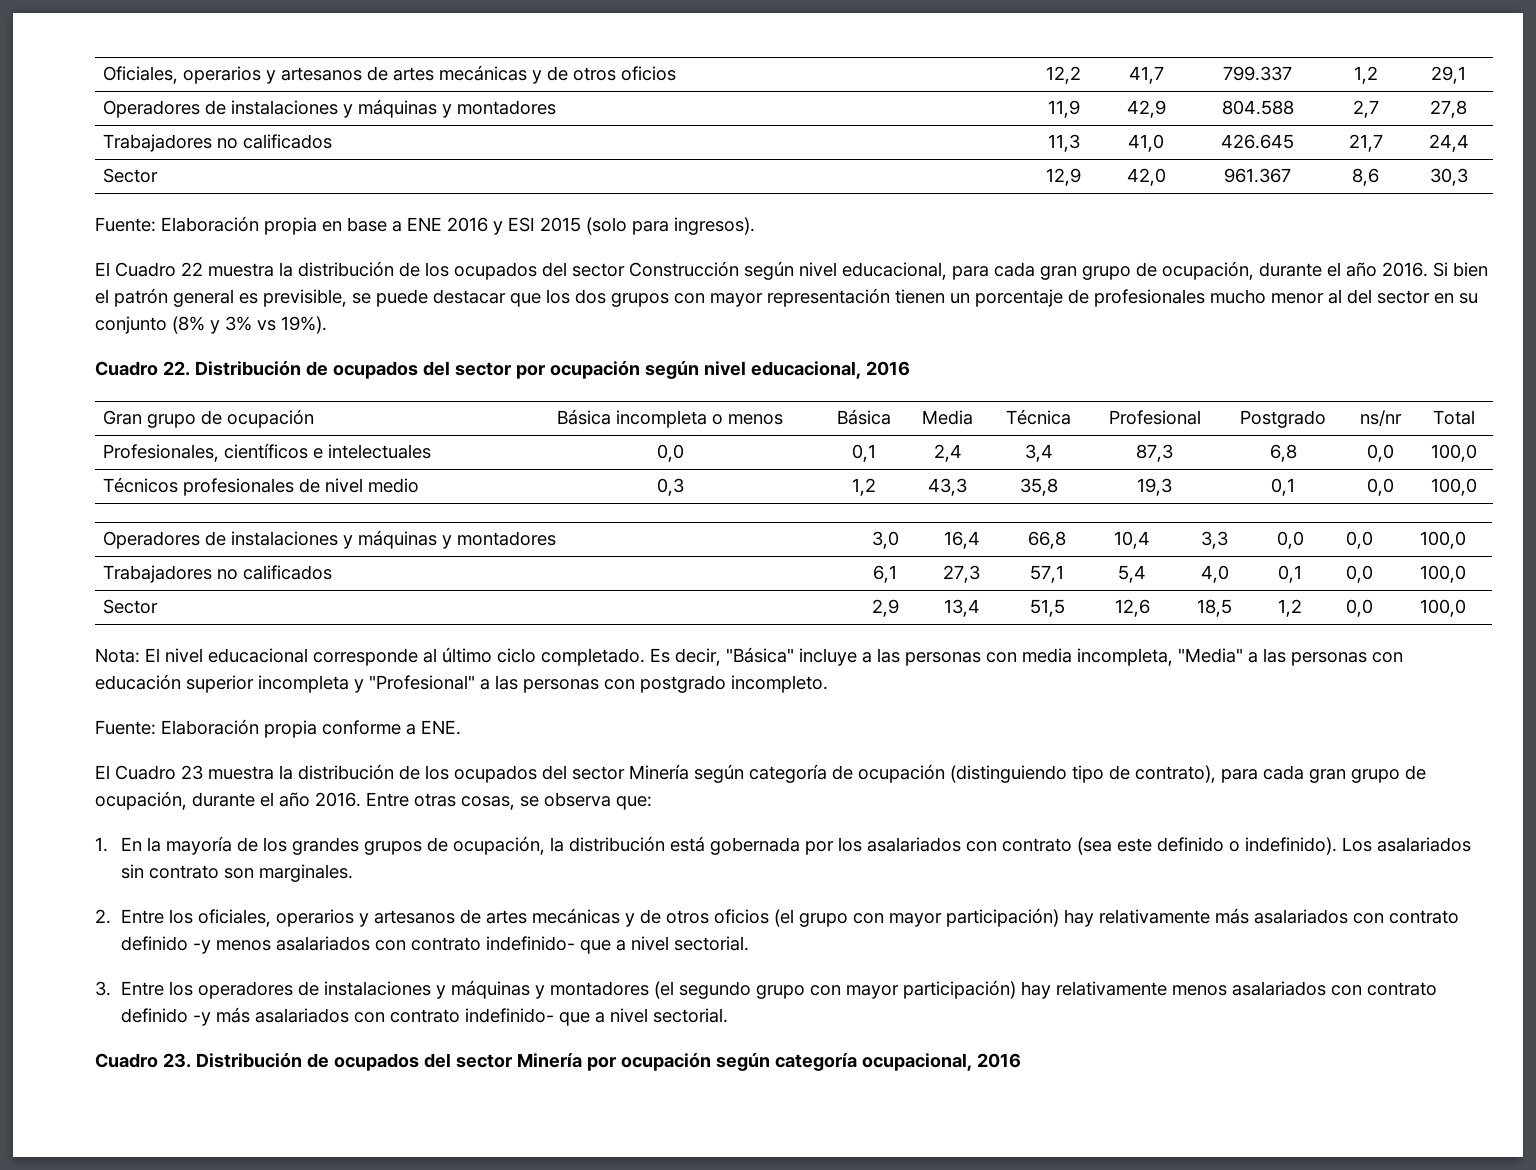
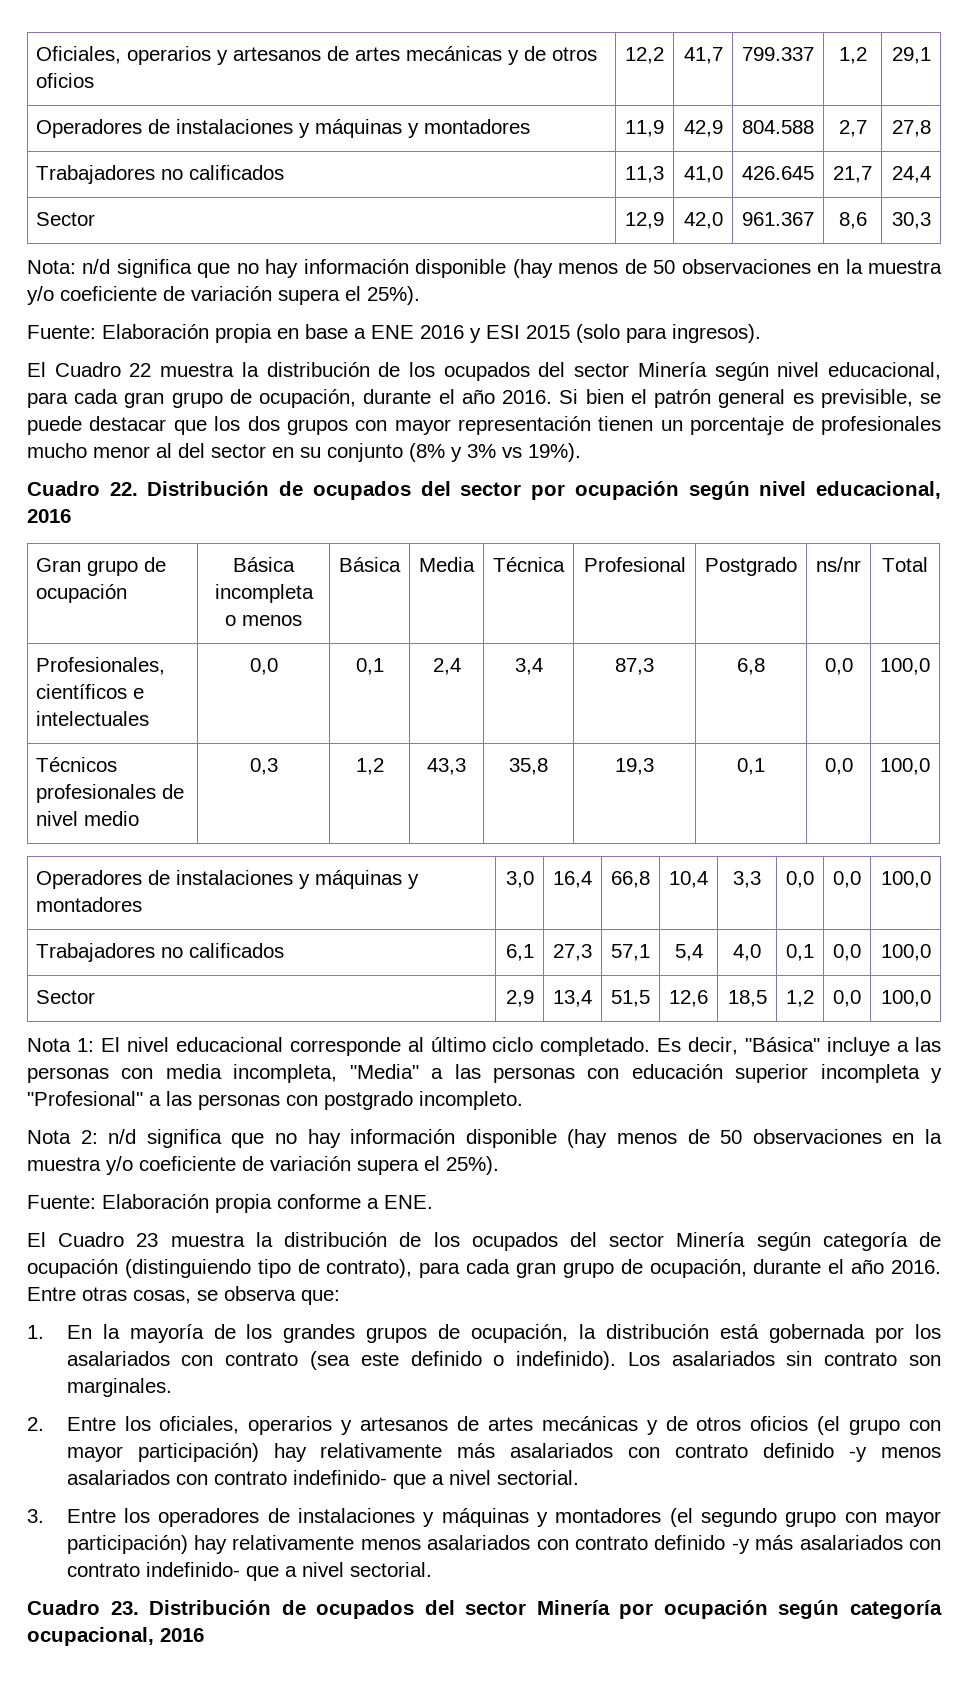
+ Nota: n/d significa que no hay información disponible (hay menos de 50 observaciones en la muestra y/o coeficiente de variación supera el 25%).
- El Cuadro 22 muestra la distribución de los ocupados del sector Construcción según nivel educacional, para cada gran grupo de ocupación, durante el año 2016.
+ El Cuadro 22 muestra la distribución de los ocupados del sector Minería según nivel educacional, para cada gran grupo de ocupación, durante el año 2016.
- Nota: El nivel educacional corresponde al último ciclo completado.
+ Nota 1: El nivel educacional corresponde al último ciclo completado.
+ Nota 2: n/d significa que no hay información disponible (hay menos de 50 observaciones en la muestra y/o coeficiente de variación supera el 25%).

